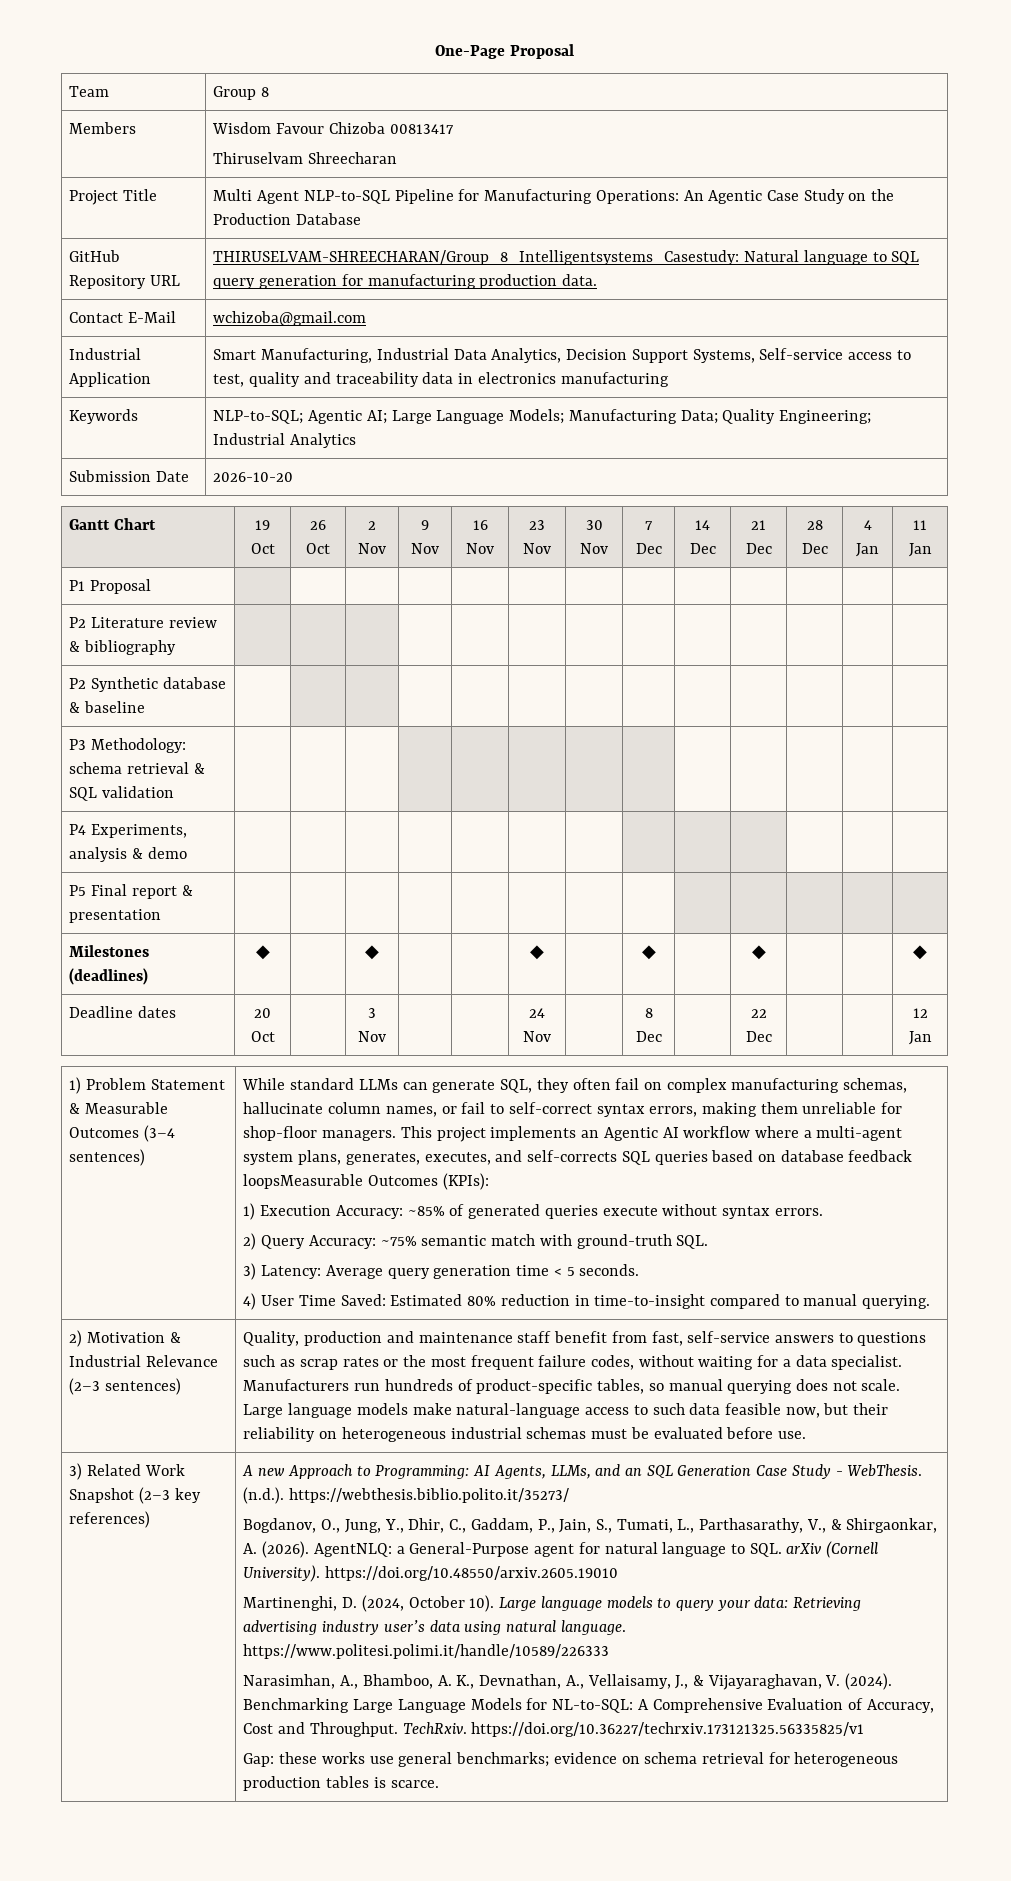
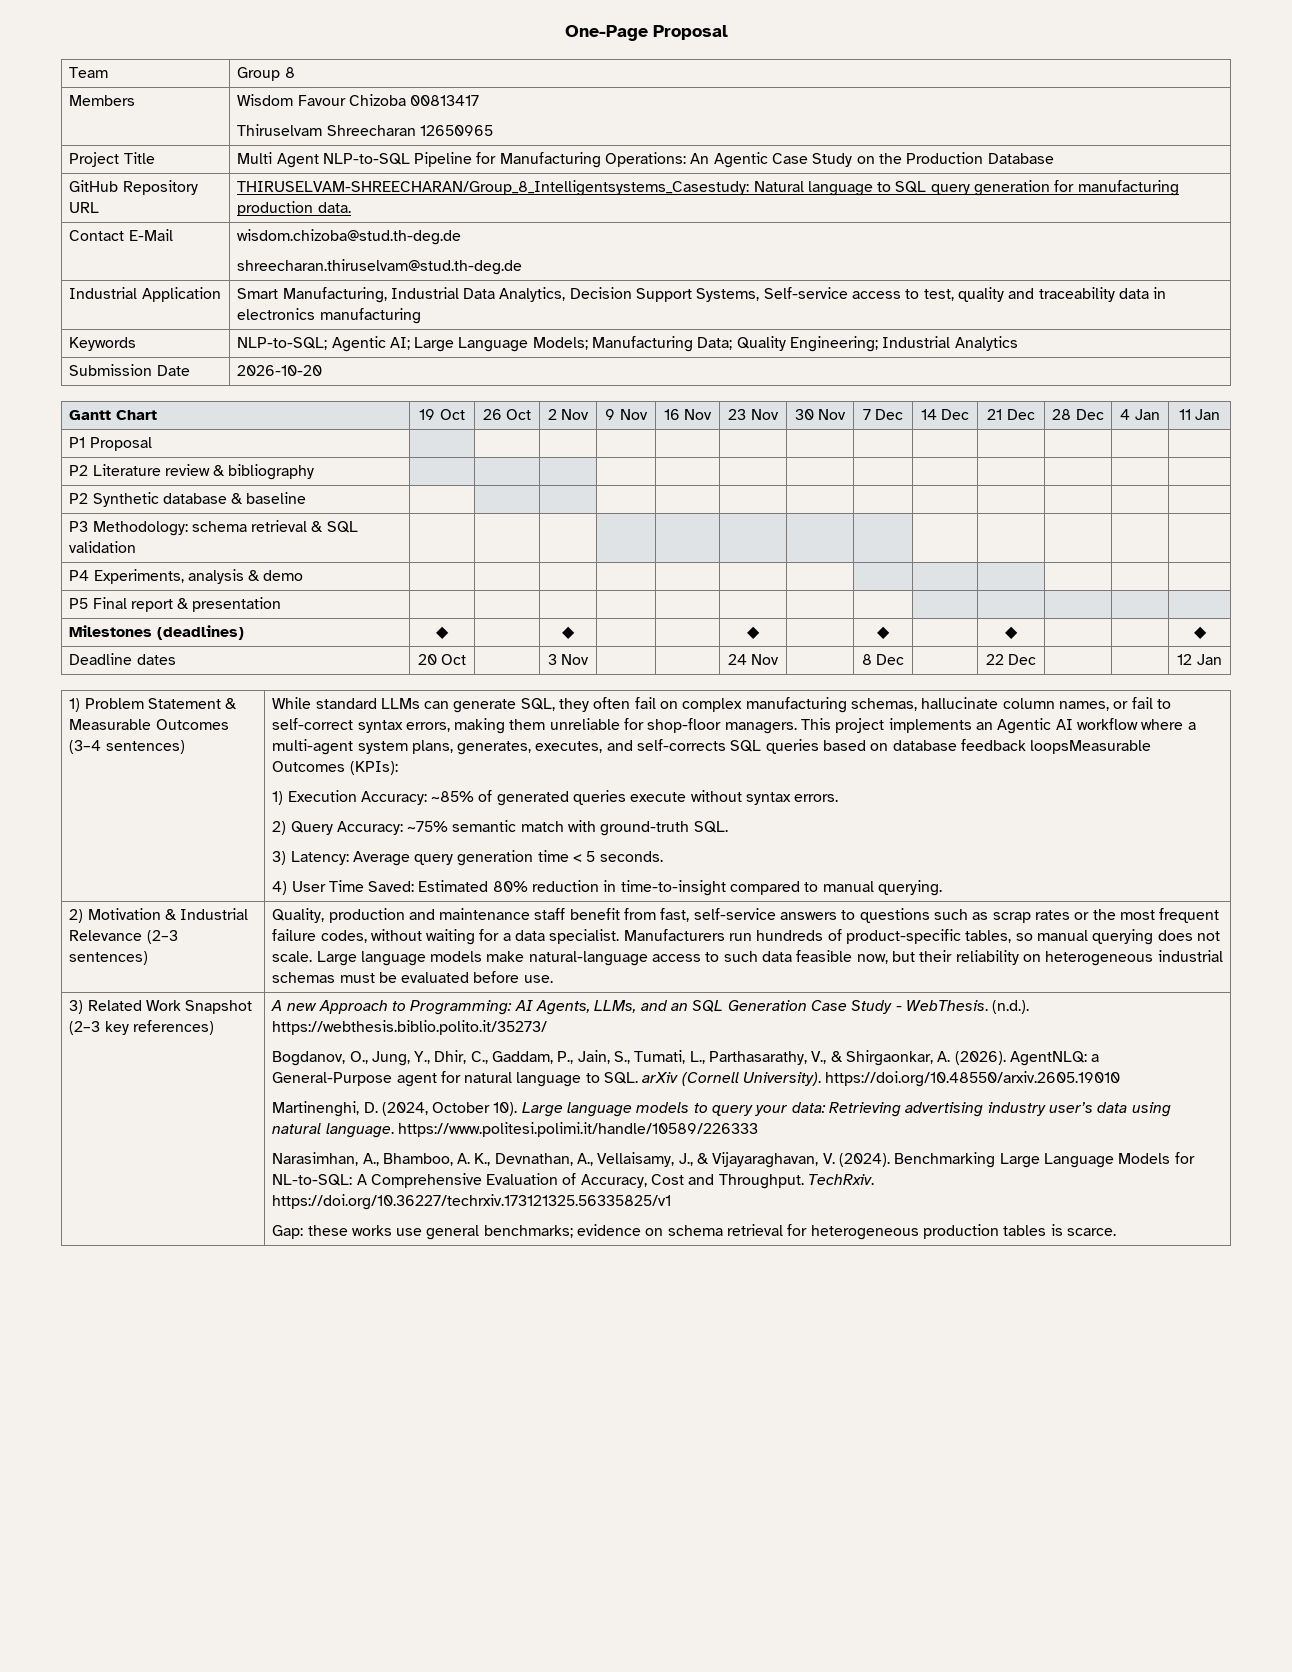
  Members | Wisdom Favour Chizoba 00813417
- Thiruselvam Shreecharan
+ Thiruselvam Shreecharan 12650965
- Contact E-Mail | wchizoba@gmail.com
+ Contact E-Mail | wisdom.chizoba@stud.th-deg.de
+ shreecharan.thiruselvam@stud.th-deg.de

